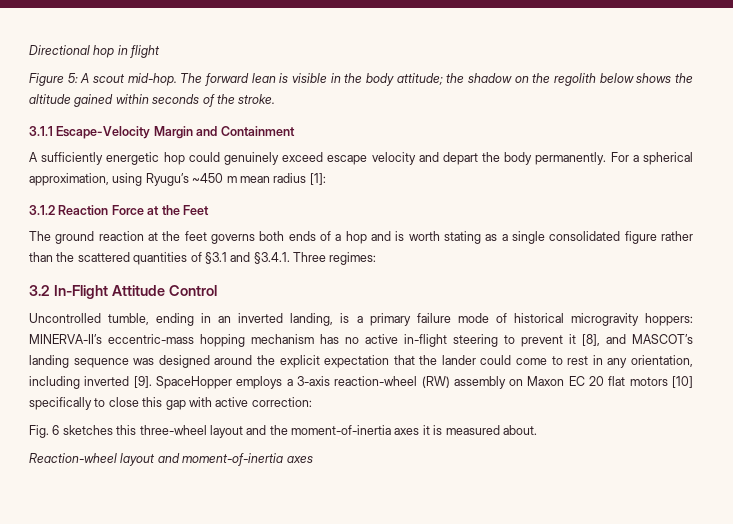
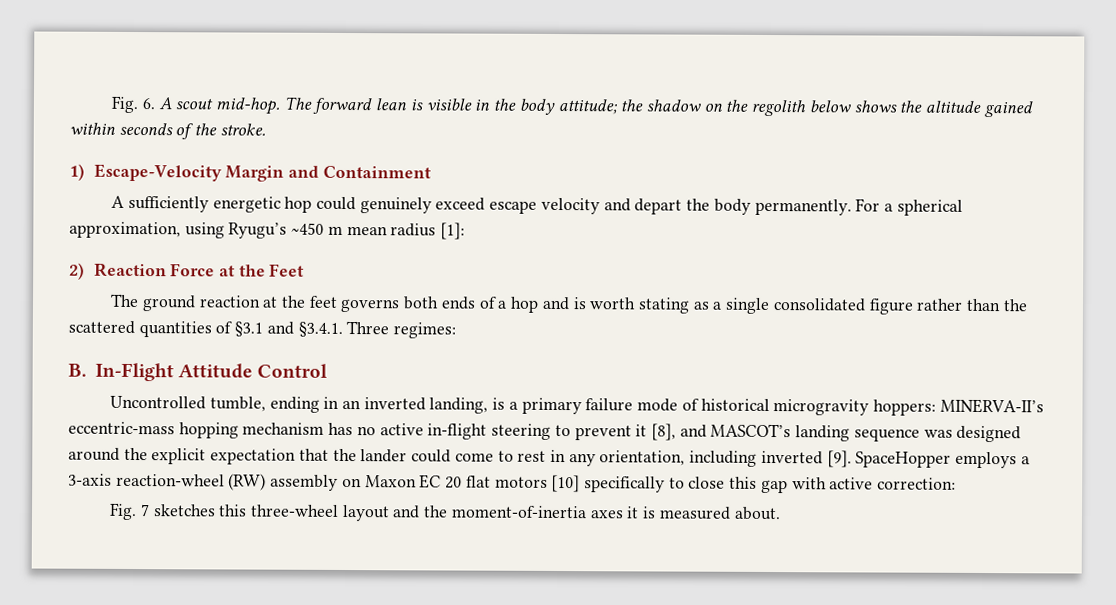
- Directional hop in flight
- Figure 5: A scout mid-hop.
+ Fig. 6. A scout mid-hop.
- 3.1.1 Escape-Velocity Margin and Containment
+ 1) Escape-Velocity Margin and Containment
- 3.1.2 Reaction Force at the Feet
+ 2) Reaction Force at the Feet
- 3.2 In-Flight Attitude Control
+ B. In-Flight Attitude Control
- Fig. 6 sketches this three-wheel layout and the moment-of-inertia axes it is measured about.
+ Fig. 7 sketches this three-wheel layout and the moment-of-inertia axes it is measured about.
- Reaction-wheel layout and moment-of-inertia axes

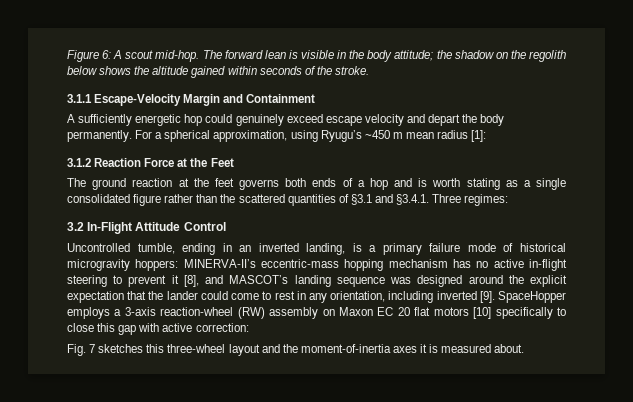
- Fig. 6. A scout mid-hop.
+ Figure 6: A scout mid-hop.
- 1) Escape-Velocity Margin and Containment
+ 3.1.1 Escape-Velocity Margin and Containment
- 2) Reaction Force at the Feet
+ 3.1.2 Reaction Force at the Feet
- B. In-Flight Attitude Control
+ 3.2 In-Flight Attitude Control

